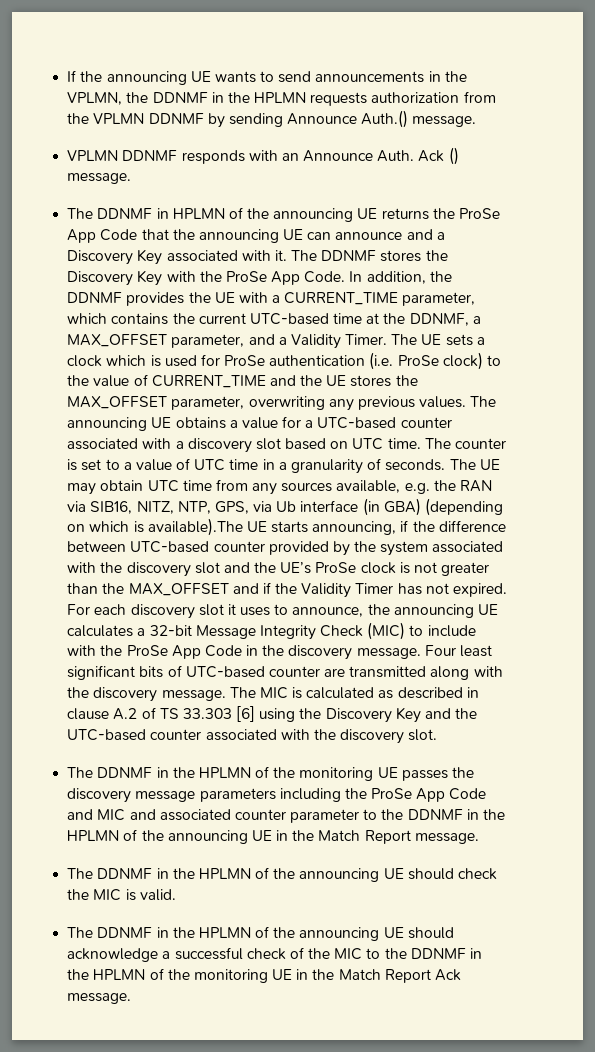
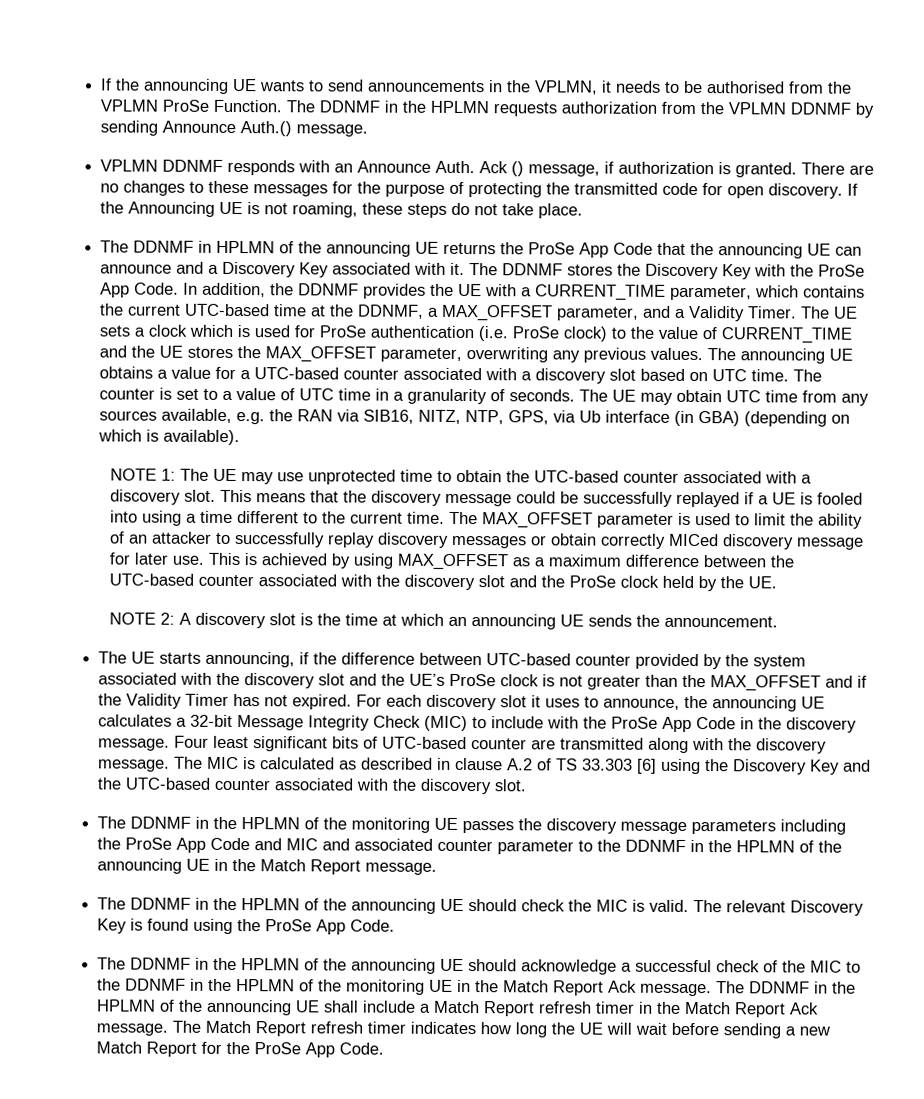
- If the announcing UE wants to send announcements in the VPLMN, the DDNMF in the HPLMN requests authorization from the VPLMN DDNMF by sending Announce Auth.() message.
+ If the announcing UE wants to send announcements in the VPLMN, it needs to be authorised from the VPLMN ProSe Function. The DDNMF in the HPLMN requests authorization from the VPLMN DDNMF by sending Announce Auth.() message.
- Ack () message.
+ Ack () message, if authorization is granted. There are no changes to these messages for the purpose of protecting the transmitted code for open discovery. If the Announcing UE is not roaming, these steps do not take place.
- The UE may obtain UTC time from any sources available, e.g. the RAN via SIB16, NITZ, NTP, GPS, via Ub interface (in GBA) (depending on which is available).The UE starts announcing, if the difference between UTC-based counter provided by the system associated with the discovery slot and the UE’s ProSe clock is not greater than the MAX_OFFSET and if the Validity Timer has not expired.
+ The UE may obtain UTC time from any sources available, e.g. the RAN via SIB16, NITZ, NTP, GPS, via Ub interface (in GBA) (depending on which is available).
+ NOTE 1: The UE may use unprotected time to obtain the UTC-based counter associated with a discovery slot. This means that the discovery message could be successfully replayed if a UE is fooled into using a time different to the current time. The MAX_OFFSET parameter is used to limit the ability of an attacker to successfully replay discovery messages or obtain correctly MICed discovery message for later use. This is achieved by using MAX_OFFSET as a maximum difference between the UTC-based counter associated with the discovery slot and the ProSe clock held by the UE.
+ NOTE 2: A discovery slot is the time at which an announcing UE sends the announcement.
+ The UE starts announcing, if the difference between UTC-based counter provided by the system associated with the discovery slot and the UE’s ProSe clock is not greater than the MAX_OFFSET and if the Validity Timer has not expired.
+ The relevant Discovery Key is found using the ProSe App Code.
+ The DDNMF in the HPLMN of the announcing UE shall include a Match Report refresh timer in the Match Report Ack message. The Match Report refresh timer indicates how long the UE will wait before sending a new Match Report for the ProSe App Code.

